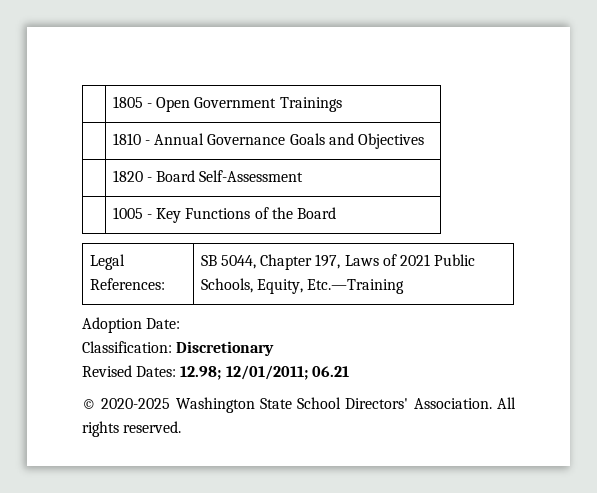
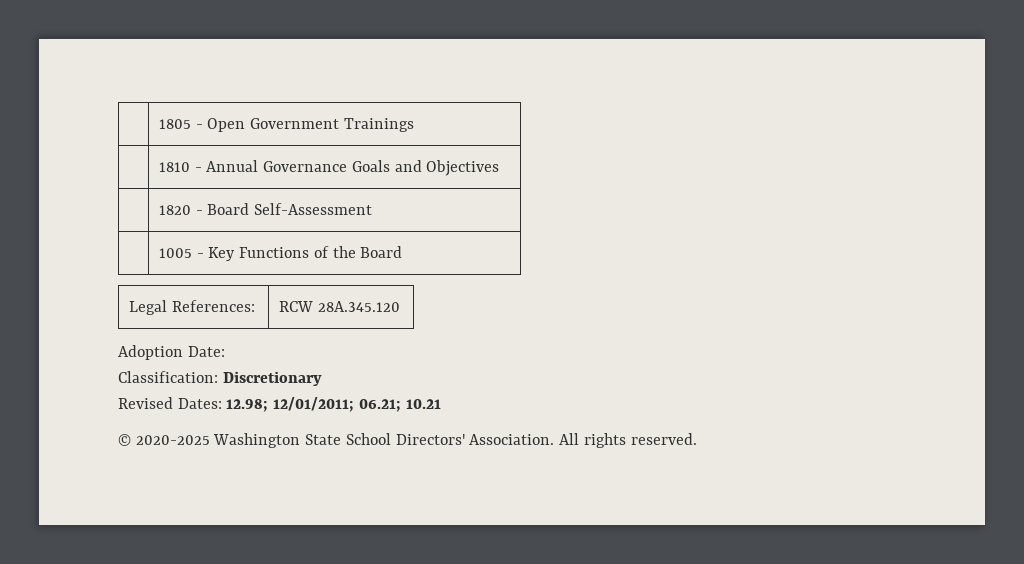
- Legal References: | SB 5044, Chapter 197, Laws of 2021 Public Schools, Equity, Etc.—Training
+ Legal References: | RCW 28A.345.120
- Revised Dates: 12.98; 12/01/2011; 06.21
+ Revised Dates: 12.98; 12/01/2011; 06.21; 10.21

